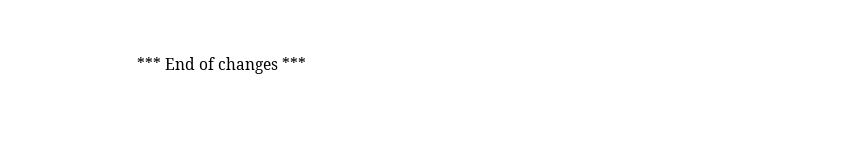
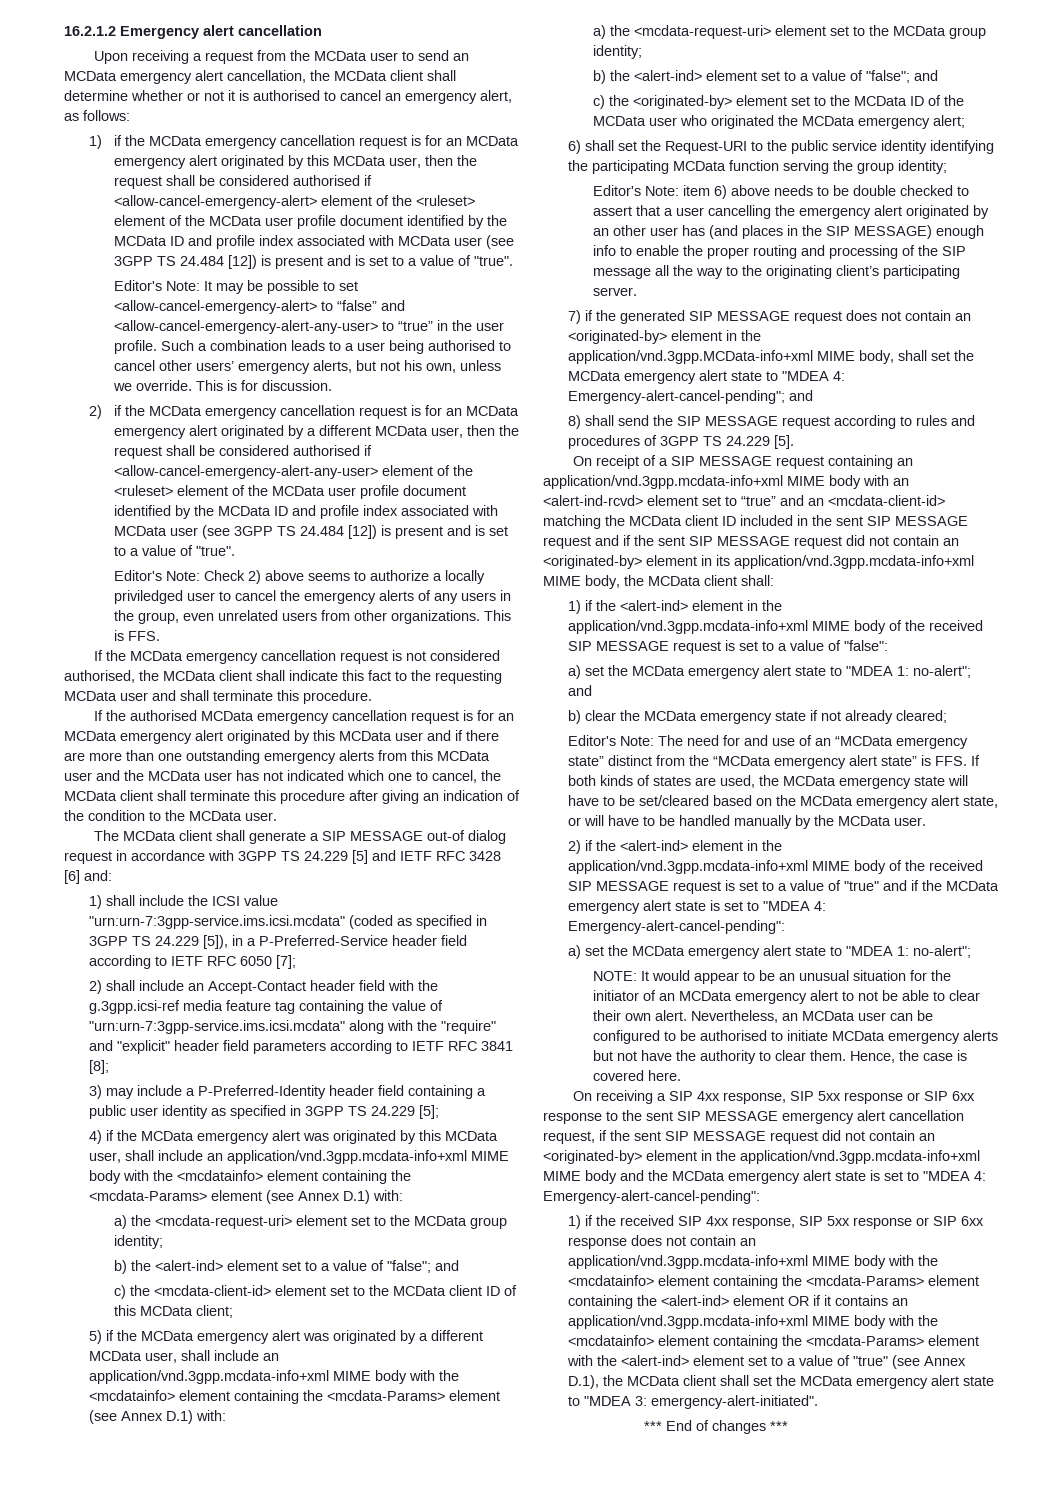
+ 16.2.1.2 Emergency alert cancellation
+ Upon receiving a request from the MCData user to send an MCData emergency alert cancellation, the MCData client shall determine whether or not it is authorised to cancel an emergency alert, as follows:
+ 1) if the MCData emergency cancellation request is for an MCData emergency alert originated by this MCData user, then the request shall be considered authorised if <allow-cancel-emergency-alert> element of the <ruleset> element of the MCData user profile document identified by the MCData ID and profile index associated with MCData user (see 3GPP TS 24.484 [12]) is present and is set to a value of "true".
+ Editor's Note: It may be possible to set <allow-cancel-emergency-alert> to “false” and <allow-cancel-emergency-alert-any-user> to “true” in the user profile. Such a combination leads to a user being authorised to cancel other users’ emergency alerts, but not his own, unless we override. This is for discussion.
+ 2) if the MCData emergency cancellation request is for an MCData emergency alert originated by a different MCData user, then the request shall be considered authorised if <allow-cancel-emergency-alert-any-user> element of the <ruleset> element of the MCData user profile document identified by the MCData ID and profile index associated with MCData user (see 3GPP TS 24.484 [12]) is present and is set to a value of "true".
+ Editor's Note: Check 2) above seems to authorize a locally priviledged user to cancel the emergency alerts of any users in the group, even unrelated users from other organizations. This is FFS.
+ If the MCData emergency cancellation request is not considered authorised, the MCData client shall indicate this fact to the requesting MCData user and shall terminate this procedure.
+ If the authorised MCData emergency cancellation request is for an MCData emergency alert originated by this MCData user and if there are more than one outstanding emergency alerts from this MCData user and the MCData user has not indicated which one to cancel, the MCData client shall terminate this procedure after giving an indication of the condition to the MCData user.
+ The MCData client shall generate a SIP MESSAGE out-of dialog request in accordance with 3GPP TS 24.229 [5] and IETF RFC 3428 [6] and:
+ 1) shall include the ICSI value "urn:urn-7:3gpp-service.ims.icsi.mcdata" (coded as specified in 3GPP TS 24.229 [5]), in a P-Preferred-Service header field according to IETF RFC 6050 [7];
+ 2) shall include an Accept-Contact header field with the g.3gpp.icsi-ref media feature tag containing the value of "urn:urn-7:3gpp-service.ims.icsi.mcdata" along with the "require" and "explicit" header field parameters according to IETF RFC 3841 [8];
+ 3) may include a P-Preferred-Identity header field containing a public user identity as specified in 3GPP TS 24.229 [5];
+ 4) if the MCData emergency alert was originated by this MCData user, shall include an application/vnd.3gpp.mcdata-info+xml MIME body with the <mcdatainfo> element containing the <mcdata-Params> element (see Annex D.1) with:
+ a) the <mcdata-request-uri> element set to the MCData group identity;
+ b) the <alert-ind> element set to a value of "false"; and
+ c) the <mcdata-client-id> element set to the MCData client ID of this MCData client;
+ 5) if the MCData emergency alert was originated by a different MCData user, shall include an application/vnd.3gpp.mcdata-info+xml MIME body with the <mcdatainfo> element containing the <mcdata-Params> element (see Annex D.1) with:
+ a) the <mcdata-request-uri> element set to the MCData group identity;
+ b) the <alert-ind> element set to a value of "false"; and
+ c) the <originated-by> element set to the MCData ID of the MCData user who originated the MCData emergency alert;
+ 6) shall set the Request-URI to the public service identity identifying the participating MCData function serving the group identity;
+ Editor's Note: item 6) above needs to be double checked to assert that a user cancelling the emergency alert originated by an other user has (and places in the SIP MESSAGE) enough info to enable the proper routing and processing of the SIP message all the way to the originating client’s participating server.
+ 7) if the generated SIP MESSAGE request does not contain an <originated-by> element in the application/vnd.3gpp.MCData-info+xml MIME body, shall set the MCData emergency alert state to "MDEA 4: Emergency-alert-cancel-pending"; and
+ 8) shall send the SIP MESSAGE request according to rules and procedures of 3GPP TS 24.229 [5].
+ On receipt of a SIP MESSAGE request containing an application/vnd.3gpp.mcdata-info+xml MIME body with an <alert-ind-rcvd> element set to “true” and an <mcdata-client-id> matching the MCData client ID included in the sent SIP MESSAGE request and if the sent SIP MESSAGE request did not contain an <originated-by> element in its application/vnd.3gpp.mcdata-info+xml MIME body, the MCData client shall:
+ 1) if the <alert-ind> element in the application/vnd.3gpp.mcdata-info+xml MIME body of the received SIP MESSAGE request is set to a value of "false":
+ a) set the MCData emergency alert state to "MDEA 1: no-alert"; and
+ b) clear the MCData emergency state if not already cleared;
+ Editor's Note: The need for and use of an “MCData emergency state” distinct from the “MCData emergency alert state” is FFS. If both kinds of states are used, the MCData emergency state will have to be set/cleared based on the MCData emergency alert state, or will have to be handled manually by the MCData user.
+ 2) if the <alert-ind> element in the application/vnd.3gpp.mcdata-info+xml MIME body of the received SIP MESSAGE request is set to a value of "true" and if the MCData emergency alert state is set to "MDEA 4: Emergency-alert-cancel-pending":
+ a) set the MCData emergency alert state to "MDEA 1: no-alert";
+ NOTE: It would appear to be an unusual situation for the initiator of an MCData emergency alert to not be able to clear their own alert. Nevertheless, an MCData user can be configured to be authorised to initiate MCData emergency alerts but not have the authority to clear them. Hence, the case is covered here.
+ On receiving a SIP 4xx response, SIP 5xx response or SIP 6xx response to the sent SIP MESSAGE emergency alert cancellation request, if the sent SIP MESSAGE request did not contain an <originated-by> element in the application/vnd.3gpp.mcdata-info+xml MIME body and the MCData emergency alert state is set to "MDEA 4: Emergency-alert-cancel-pending":
+ 1) if the received SIP 4xx response, SIP 5xx response or SIP 6xx response does not contain an application/vnd.3gpp.mcdata-info+xml MIME body with the <mcdatainfo> element containing the <mcdata-Params> element containing the <alert-ind> element OR if it contains an application/vnd.3gpp.mcdata-info+xml MIME body with the <mcdatainfo> element containing the <mcdata-Params> element with the <alert-ind> element set to a value of "true" (see Annex D.1), the MCData client shall set the MCData emergency alert state to "MDEA 3: emergency-alert-initiated".

